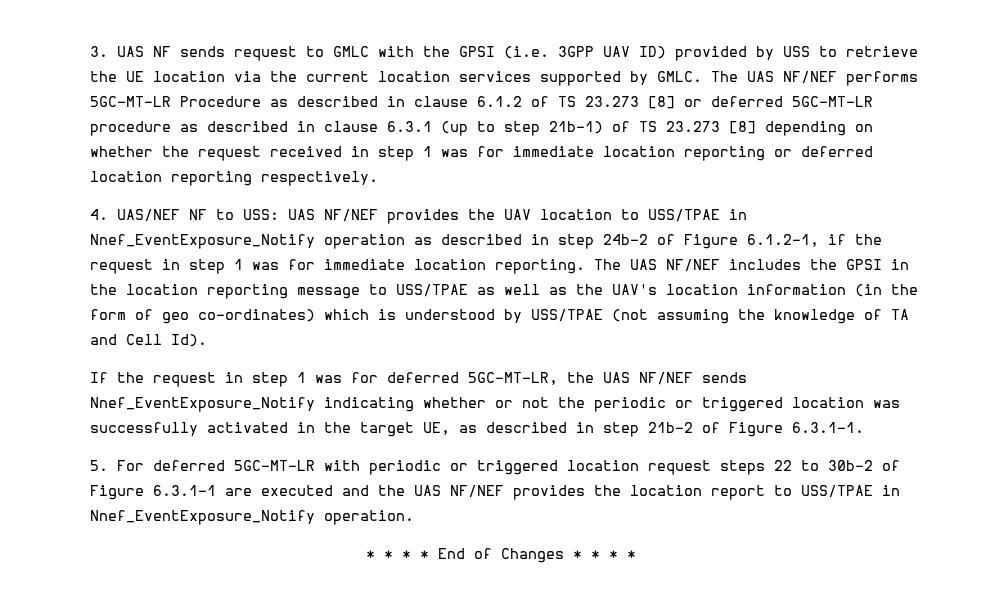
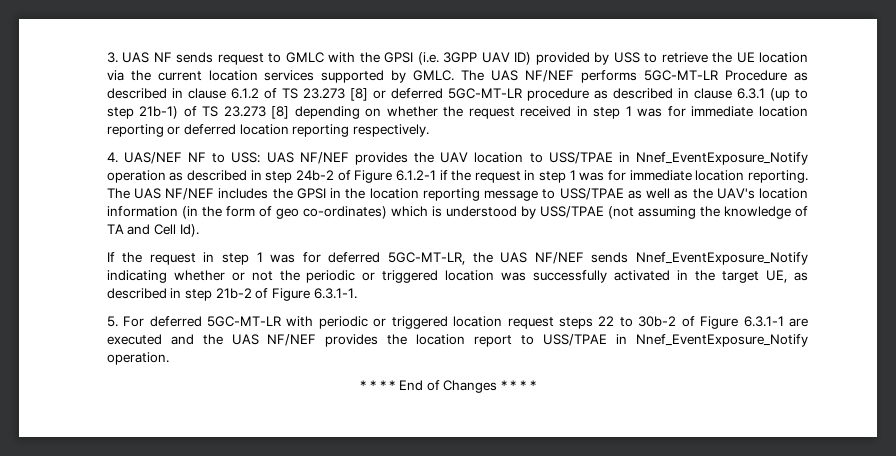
- 4. UAS/NEF NF to USS: UAS NF/NEF provides the UAV location to USS/TPAE in Nnef_EventExposure_Notify operation as described in step 24b-2 of Figure 6.1.2-1, if the request in step 1 was for immediate location reporting.
+ 4. UAS/NEF NF to USS: UAS NF/NEF provides the UAV location to USS/TPAE in Nnef_EventExposure_Notify operation as described in step 24b-2 of Figure 6.1.2-1 if the request in step 1 was for immediate location reporting.

